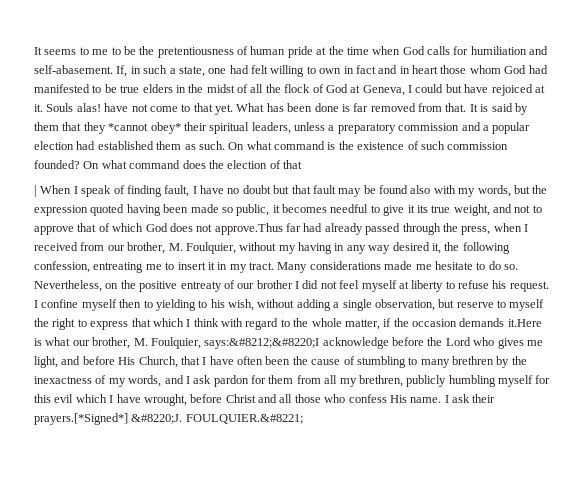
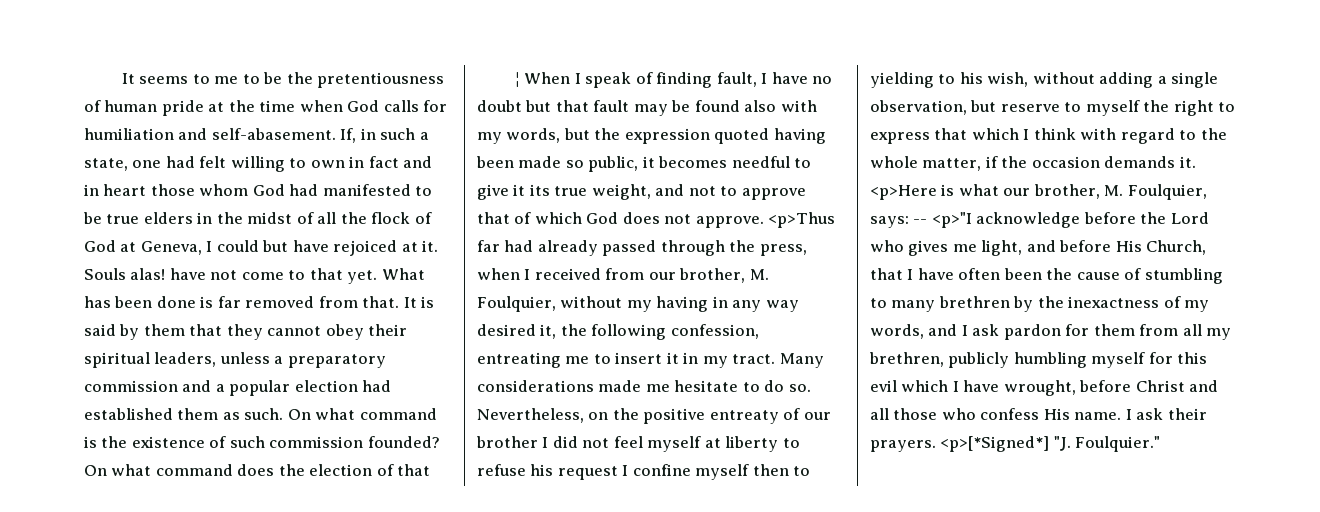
- It is said by them that they *cannot obey* their spiritual leaders, unless a preparatory commission and a popular election had established them as such.
+ It is said by them that they cannot obey their spiritual leaders, unless a preparatory commission and a popular election had established them as such.
- | When I speak of finding fault, I have no doubt but that fault may be found also with my words, but the expression quoted having been made so public, it becomes needful to give it its true weight, and not to approve that of which God does not approve.Thus far had already passed through the press, when I received from our brother, M. Foulquier, without my having in any way desired it, the following confession, entreating me to insert it in my tract.
+ ¦ When I speak of finding fault, I have no doubt but that fault may be found also with my words, but the expression quoted having been made so public, it becomes needful to give it its true weight, and not to approve that of which God does not approve. <p>Thus far had already passed through the press, when I received from our brother, M. Foulquier, without my having in any way desired it, the following confession, entreating me to insert it in my tract.
- Nevertheless, on the positive entreaty of our brother I did not feel myself at liberty to refuse his request. I confine myself then to yielding to his wish, without adding a single observation, but reserve to myself the right to express that which I think with regard to the whole matter, if the occasion demands it.Here is what our brother, M. Foulquier, says:&#8212;&#8220;I acknowledge before the Lord who gives me light, and before His Church, that I have often been the cause of stumbling to many brethren by the inexactness of my words, and I ask pardon for them from all my brethren, publicly humbling myself for this evil which I have wrought, before Christ and all those who confess His name.
+ Nevertheless, on the positive entreaty of our brother I did not feel myself at liberty to refuse his request I confine myself then to yielding to his wish, without adding a single observation, but reserve to myself the right to express that which I think with regard to the whole matter, if the occasion demands it. <p>Here is what our brother, M. Foulquier, says: -- <p>"I acknowledge before the Lord who gives me light, and before His Church, that I have often been the cause of stumbling to many brethren by the inexactness of my words, and I ask pardon for them from all my brethren, publicly humbling myself for this evil which I have wrought, before Christ and all those who confess His name.
- I ask their prayers.[*Signed*] &#8220;J. FOULQUIER.&#8221;
+ I ask their prayers. <p>[*Signed*] "J. Foulquier."

